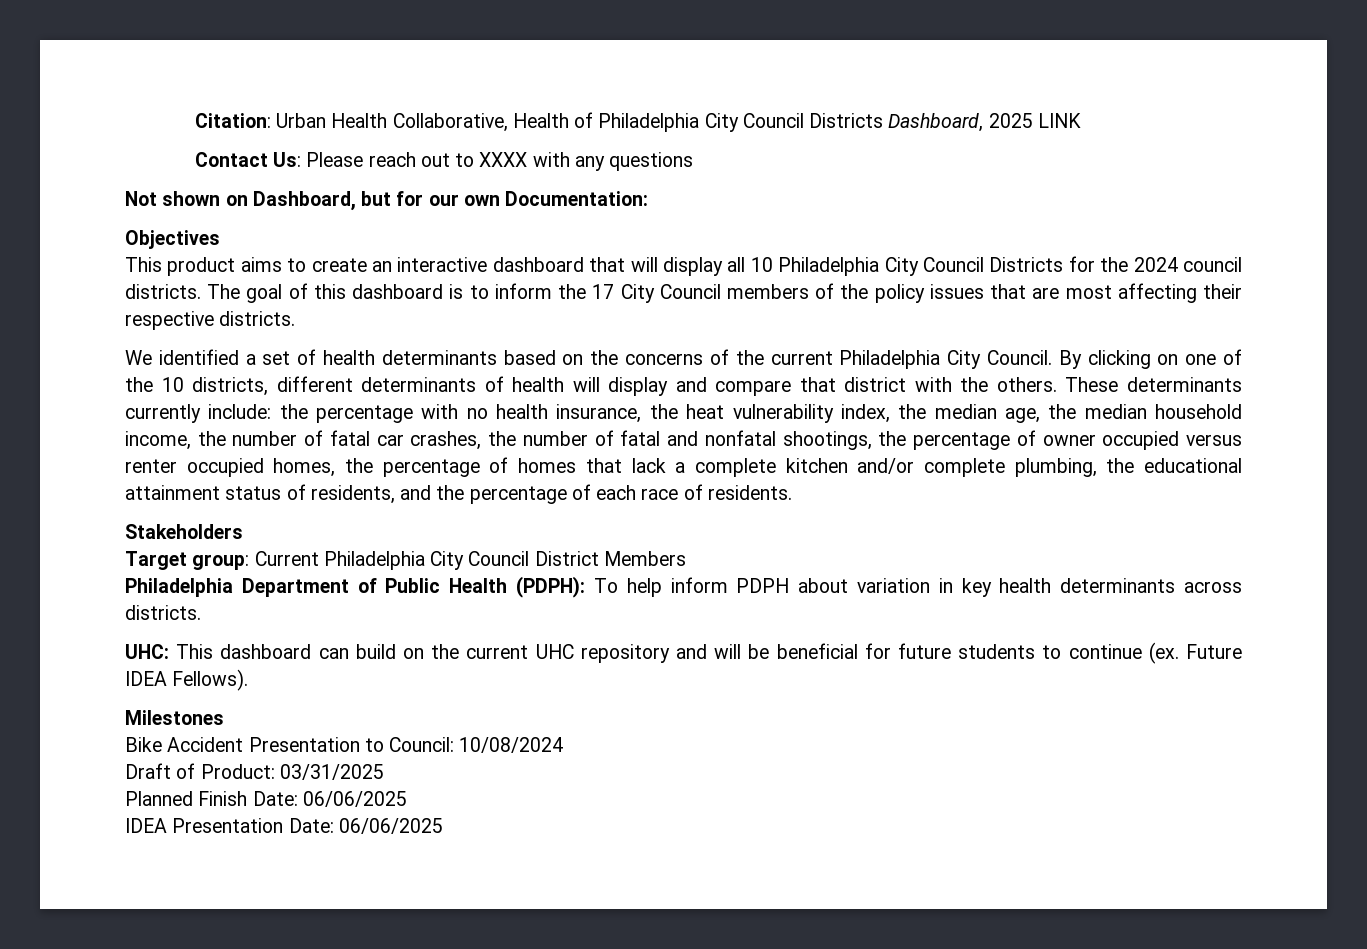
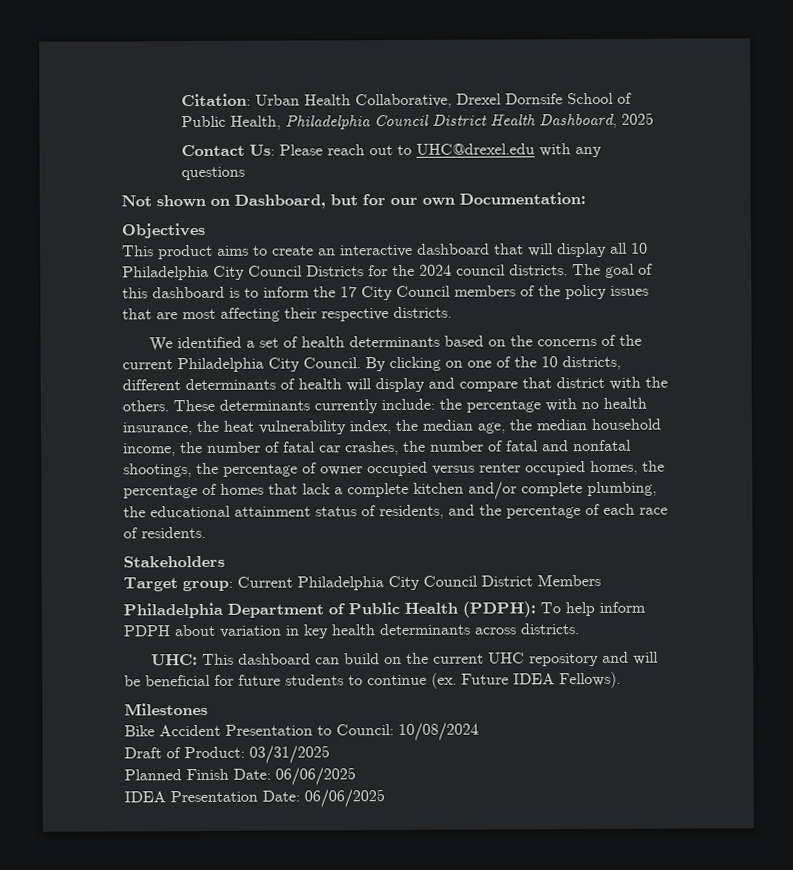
- Citation: Urban Health Collaborative, Health of Philadelphia City Council Districts Dashboard, 2025 LINK
+ Citation: Urban Health Collaborative, Drexel Dornsife School of Public Health, Philadelphia Council District Health Dashboard, 2025
- Contact Us: Please reach out to XXXX with any questions
+ Contact Us: Please reach out to UHC@drexel.edu with any questions

